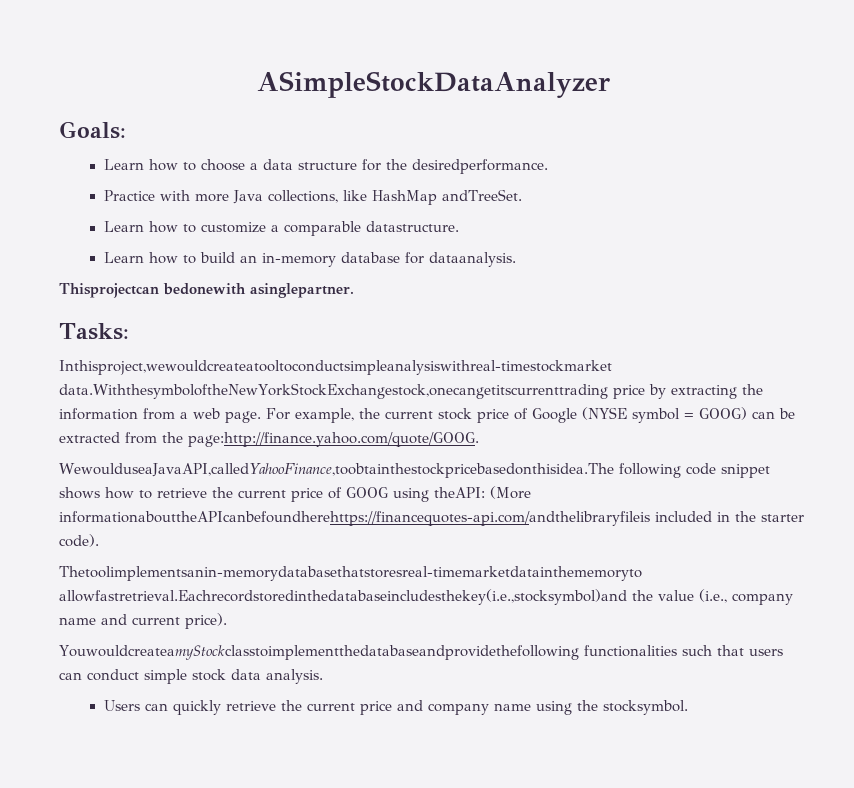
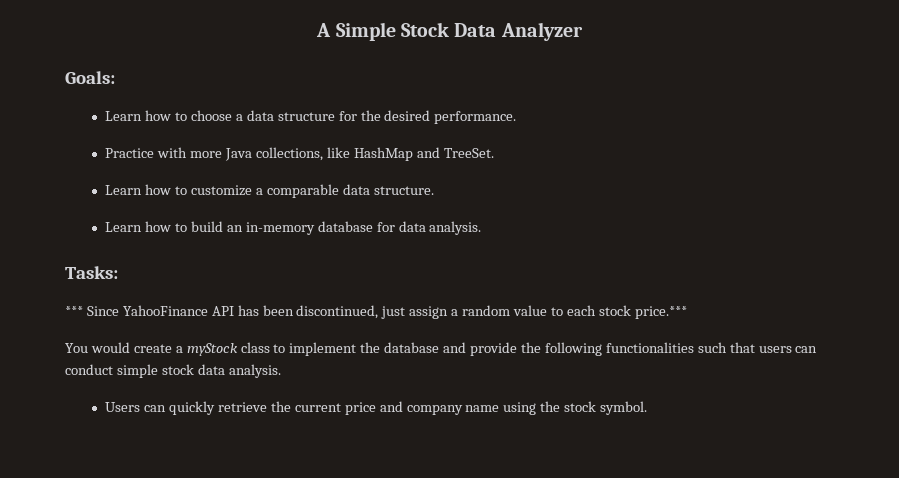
- ASimpleStockDataAnalyzer
+ A Simple Stock Data Analyzer
- Learn how to choose a data structure for the desiredperformance.
+ Learn how to choose a data structure for the desired performance.
- Practice with more Java collections, like HashMap andTreeSet.
+ Practice with more Java collections, like HashMap and TreeSet.
- Learn how to customize a comparable datastructure.
+ Learn how to customize a comparable data structure.
- Learn how to build an in-memory database for dataanalysis.
- Thisprojectcan bedonewith asinglepartner.
+ Learn how to build an in-memory database for data analysis.
  Tasks:
- Inthisproject,wewouldcreateatooltoconductsimpleanalysiswithreal-timestockmarket data.WiththesymboloftheNewYorkStockExchangestock,onecangetitscurrenttrading price by extracting the information from a web page. For example, the current stock price of Google (NYSE symbol = GOOG) can be extracted from the page:http://finance.yahoo.com/quote/GOOG.
- WewoulduseaJavaAPI,calledYahooFinance,toobtainthestockpricebasedonthisidea.The following code snippet shows how to retrieve the current price of GOOG using theAPI: (More informationabouttheAPIcanbefoundherehttps://financequotes-api.com/andthelibraryfileis included in the starter code).
- Thetoolimplementsanin-memorydatabasethatstoresreal-timemarketdatainthememoryto allowfastretrieval.Eachrecordstoredinthedatabaseincludesthekey(i.e.,stocksymbol)and the value (i.e., company name and current price).
- YouwouldcreateamyStockclasstoimplementthedatabaseandprovidethefollowing functionalities such that users can conduct simple stock data analysis.
+ *** Since YahooFinance API has been discontinued, just assign a random value to each stock price.***
+ You would create a myStock class to implement the database and provide the following functionalities such that users can conduct simple stock data analysis.
- Users can quickly retrieve the current price and company name using the stocksymbol.
+ Users can quickly retrieve the current price and company name using the stock symbol.

